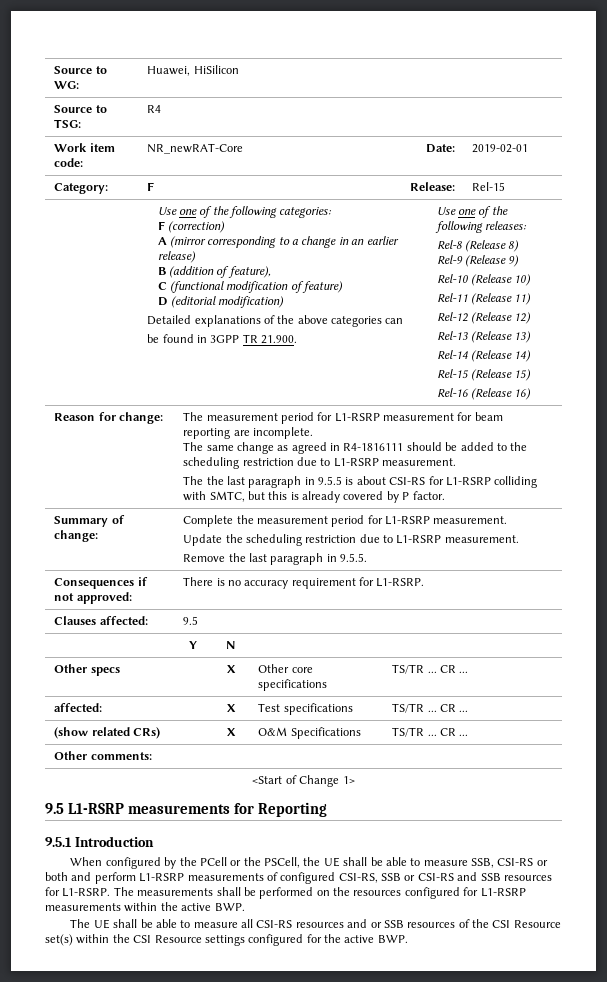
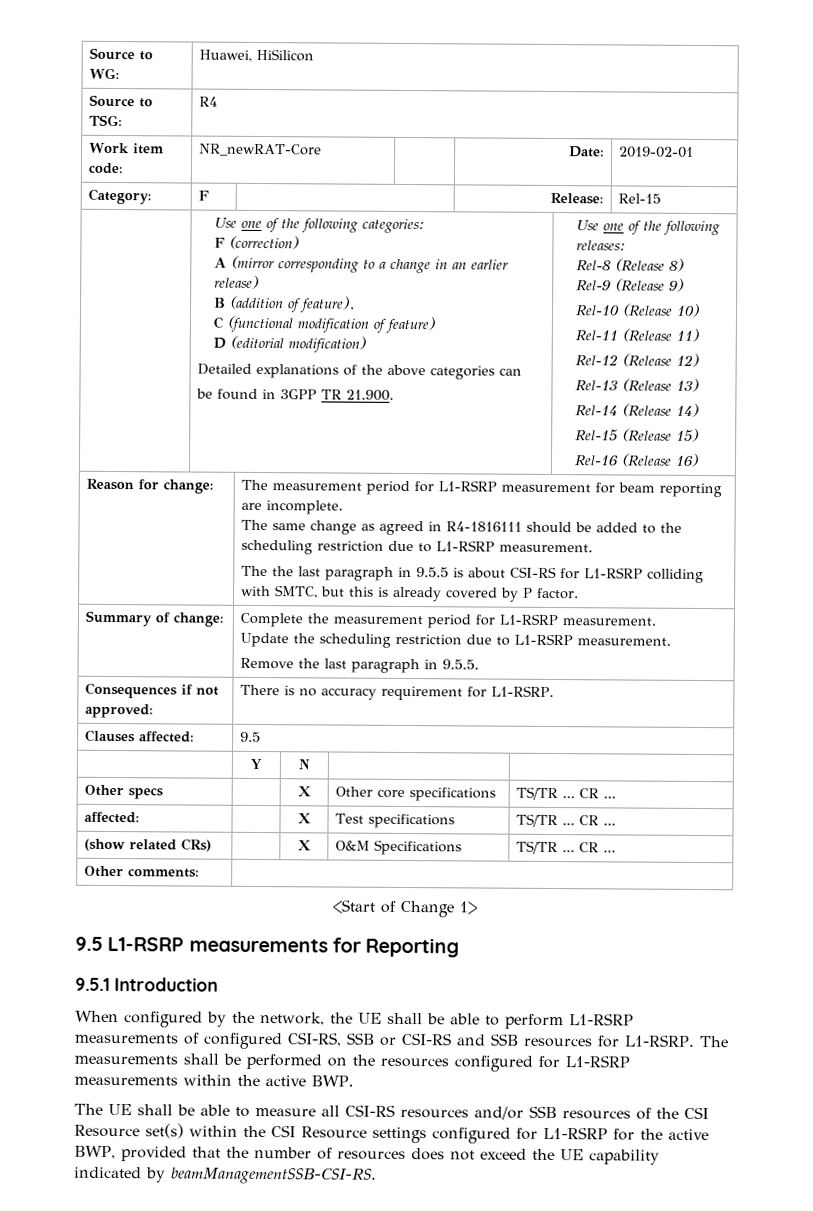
- When configured by the PCell or the PSCell, the UE shall be able to measure SSB, CSI-RS or both and perform L1-RSRP measurements of configured CSI-RS, SSB or CSI-RS and SSB resources for L1-RSRP.
+ When configured by the network, the UE shall be able to perform L1-RSRP measurements of configured CSI-RS, SSB or CSI-RS and SSB resources for L1-RSRP.
- The UE shall be able to measure all CSI-RS resources and or SSB resources of the CSI Resource set(s) within the CSI Resource settings configured for the active BWP.
+ The UE shall be able to measure all CSI-RS resources and/or SSB resources of the CSI Resource set(s) within the CSI Resource settings configured for L1-RSRP for the active BWP, provided that the number of resources does not exceed the UE capability indicated by beamManagementSSB-CSI-RS.

